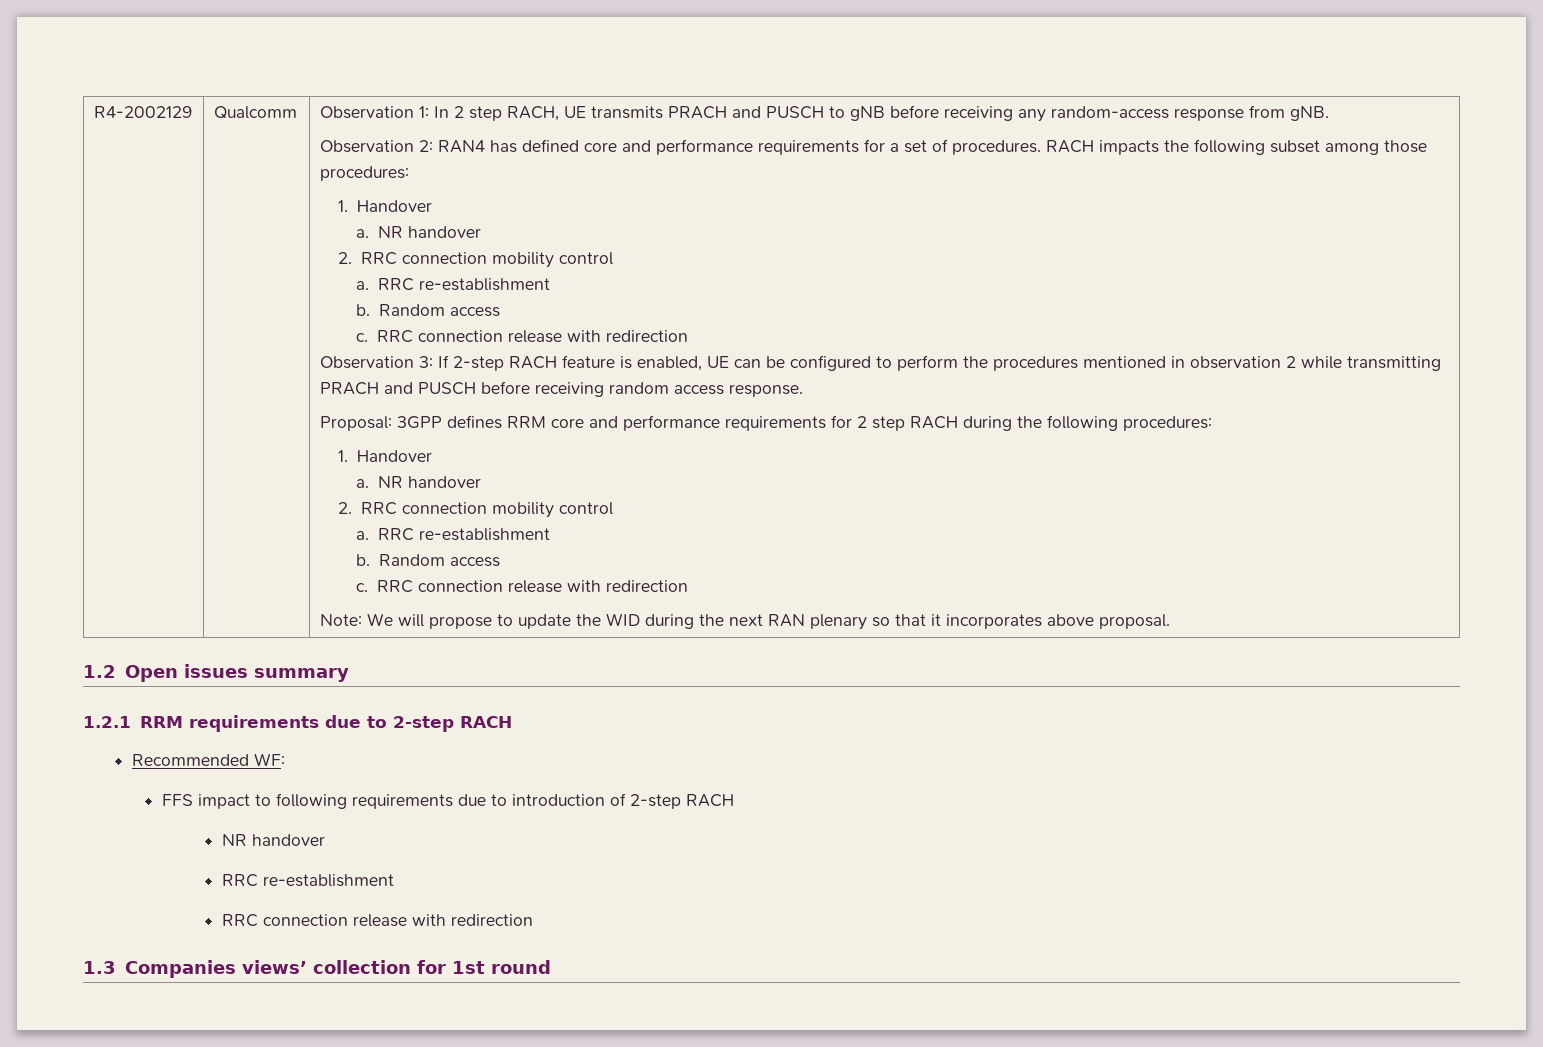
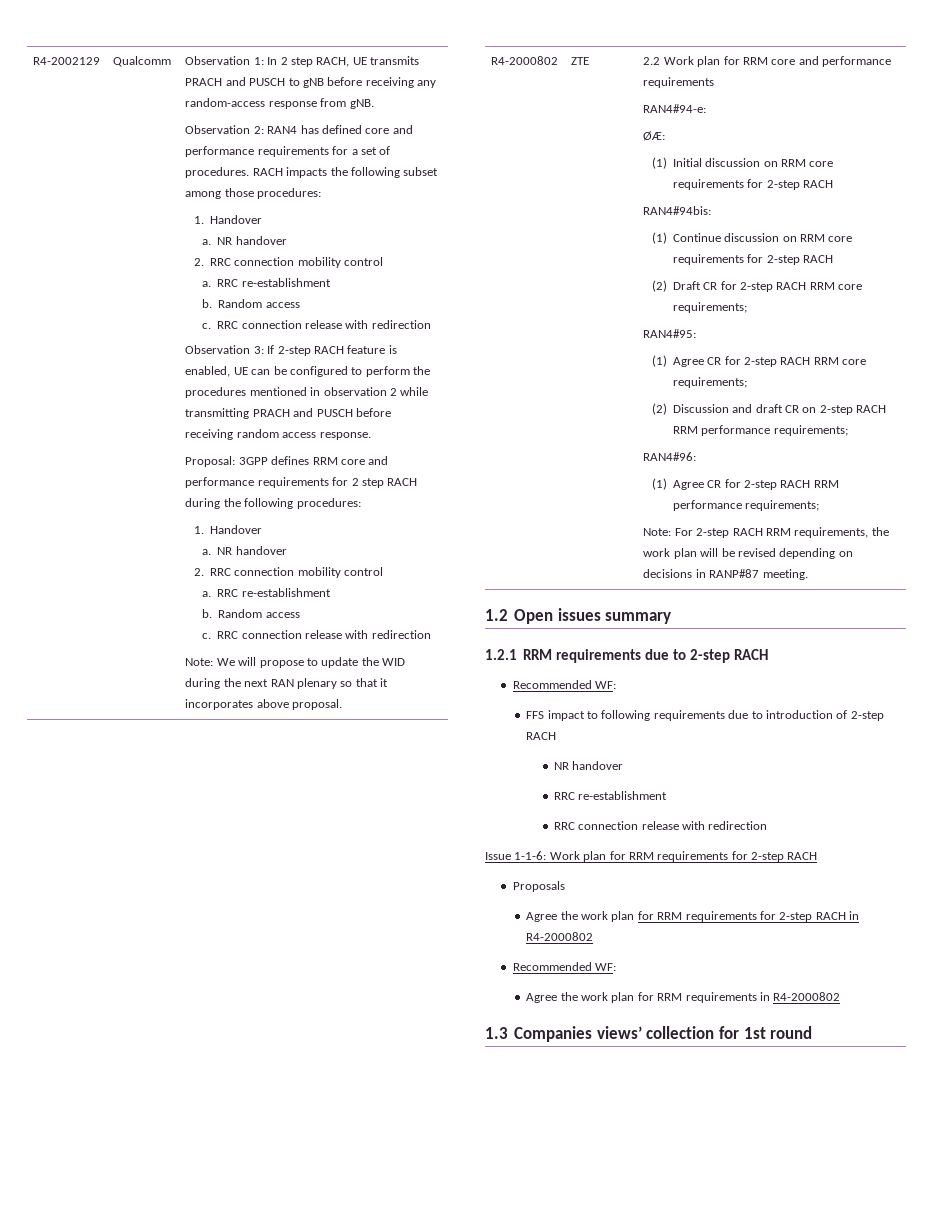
+ R4-2000802 | ZTE | 2.2 Work plan for RRM core and performance requirements
+ RAN4#94-e:
+ ØÆ:
+ (1) Initial discussion on RRM core requirements for 2-step RACH
+ RAN4#94bis:
+ (1) Continue discussion on RRM core requirements for 2-step RACH
+ (2) Draft CR for 2-step RACH RRM core requirements;
+ RAN4#95:
+ (1) Agree CR for 2-step RACH RRM core requirements;
+ (2) Discussion and draft CR on 2-step RACH RRM performance requirements;
+ RAN4#96:
+ (1) Agree CR for 2-step RACH RRM performance requirements;
+ Note: For 2-step RACH RRM requirements, the work plan will be revised depending on decisions in RANP#87 meeting.
+ Issue 1-1-6: Work plan for RRM requirements for 2-step RACH
+ Proposals
+ Agree the work plan for RRM requirements for 2-step RACH in R4-2000802
+ Recommended WF:
+ Agree the work plan for RRM requirements in R4-2000802

